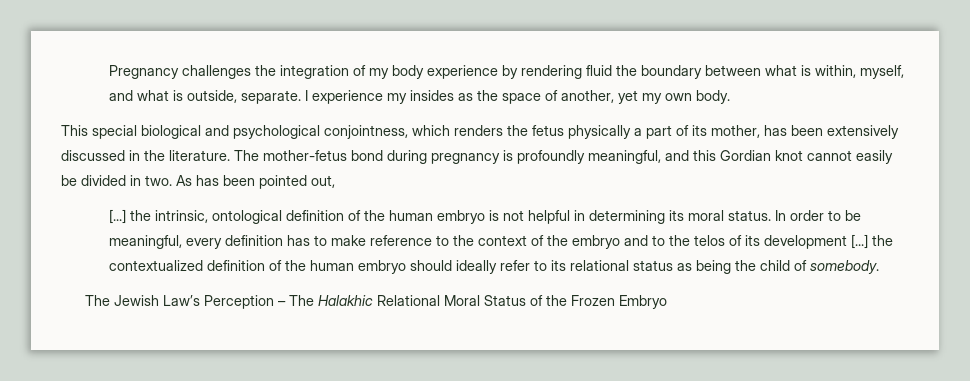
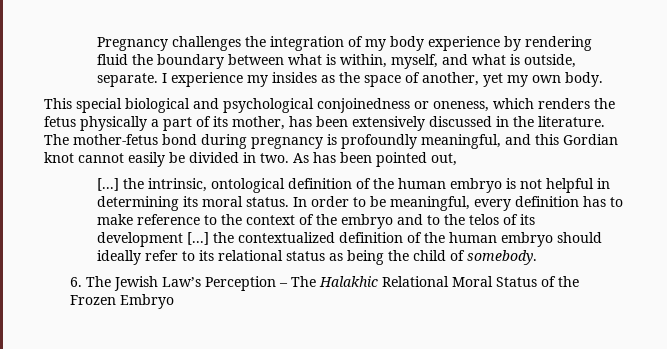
- This special biological and psychological conjointness, which renders the fetus physically a part of its mother, has been extensively discussed in the literature.
+ This special biological and psychological conjoinedness or oneness, which renders the fetus physically a part of its mother, has been extensively discussed in the literature.
- The Jewish Law’s Perception – The Halakhic Relational Moral Status of the Frozen Embryo
+ 6. The Jewish Law’s Perception – The Halakhic Relational Moral Status of the Frozen Embryo

